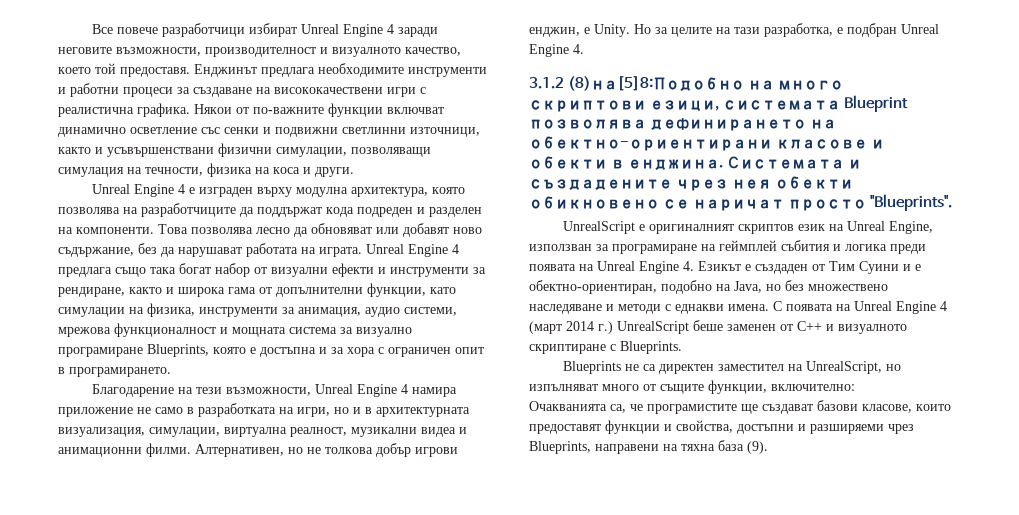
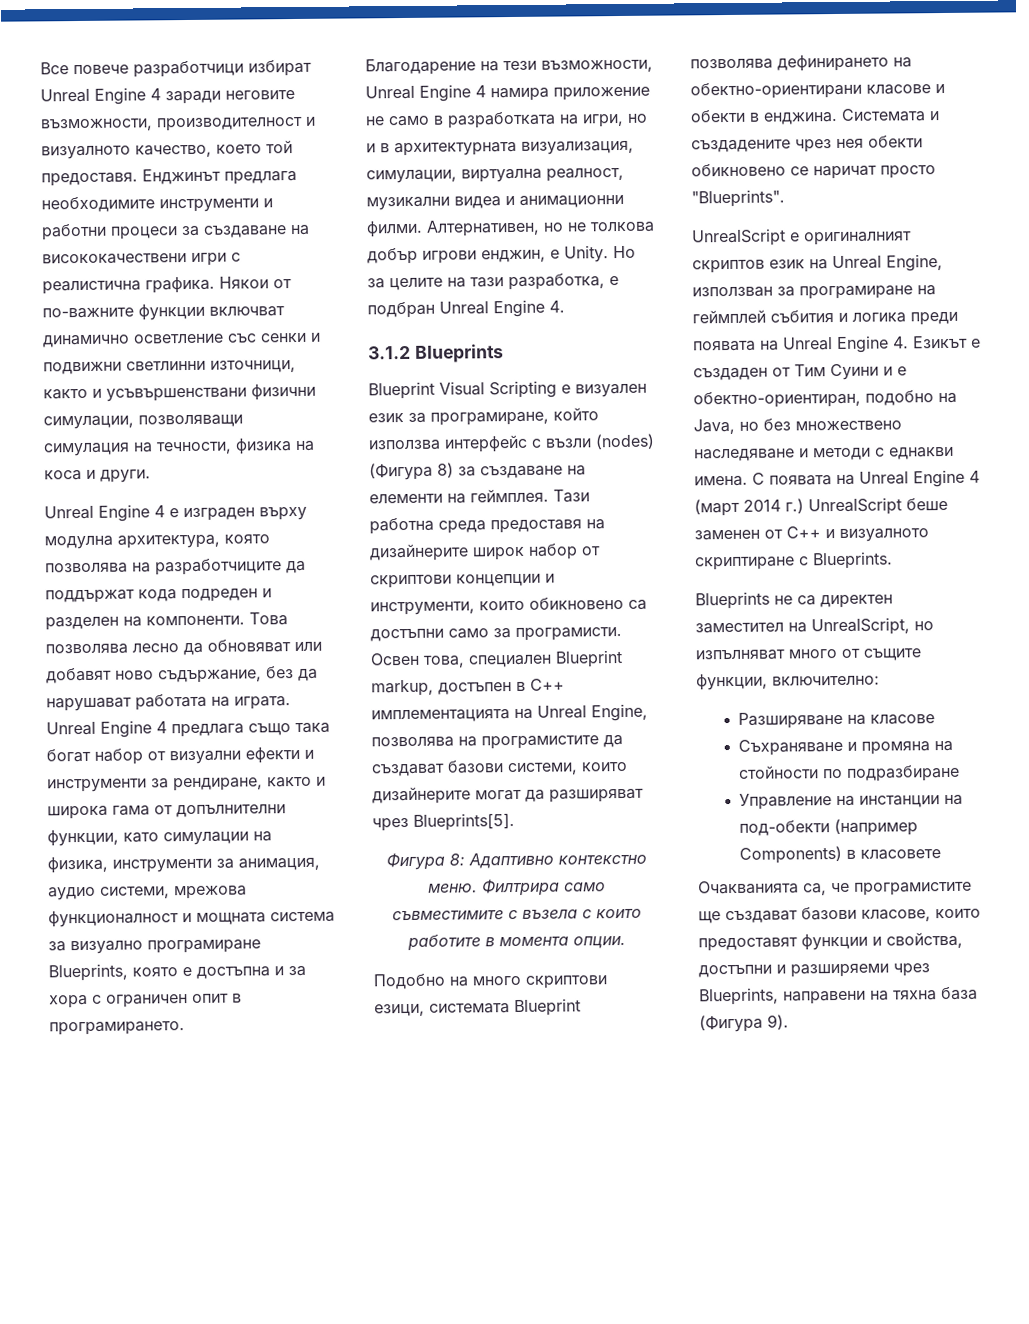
- 3.1.2 (8)на[5]8:Подобно на много скриптови езици, системата Blueprint позволява дефинирането на обектно-ориентирани класове и обекти в енджина.
+ 3.1.2 Blueprints
+ Blueprint Visual Scripting е визуален език за програмиране, който използва интерфейс с възли (nodes) (Фигура 8) за създаване на елементи на геймплея. Тази работна среда предоставя на дизайнерите широк набор от скриптови концепции и инструменти, които обикновено са достъпни само за програмисти. Освен това, специален Blueprint markup, достъпен в C++ имплементацията на Unreal Engine, позволява на програмистите да създават базови системи, които дизайнерите могат да разширяват чрез Blueprints[5].
+ Фигура 8: Адаптивно контекстно меню. Филтрира само съвместимите с възела с които работите в момента опции.
+ Подобно на много скриптови езици, системата Blueprint позволява дефинирането на обектно-ориентирани класове и обекти в енджина.
+ Разширяване на класове
+ Съхраняване и промяна на стойности по подразбиране
+ Управление на инстанции на под-обекти (например Components) в класовете
- Очакванията са, че програмистите ще създават базови класове, които предоставят функции и свойства, достъпни и разширяеми чрез Blueprints, направени на тяхна база (9).
+ Очакванията са, че програмистите ще създават базови класове, които предоставят функции и свойства, достъпни и разширяеми чрез Blueprints, направени на тяхна база (Фигура 9).

